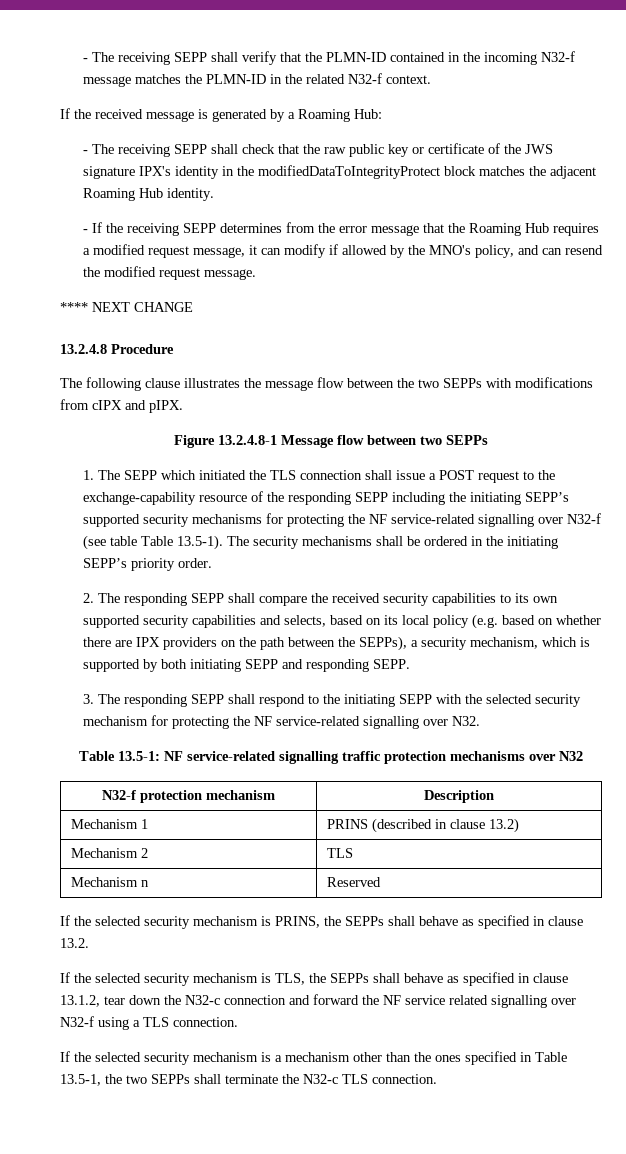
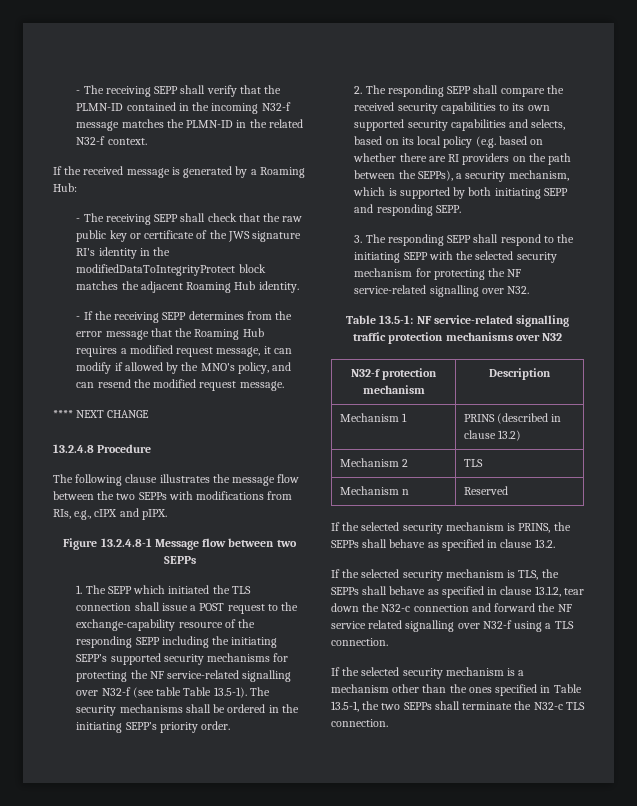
- - The receiving SEPP shall check that the raw public key or certificate of the JWS signature IPX's identity in the modifiedDataToIntegrityProtect block matches the adjacent Roaming Hub identity.
+ - The receiving SEPP shall check that the raw public key or certificate of the JWS signature RI's identity in the modifiedDataToIntegrityProtect block matches the adjacent Roaming Hub identity.
- The following clause illustrates the message flow between the two SEPPs with modifications from cIPX and pIPX.
+ The following clause illustrates the message flow between the two SEPPs with modifications from RIs, e.g., cIPX and pIPX.
- 2. The responding SEPP shall compare the received security capabilities to its own supported security capabilities and selects, based on its local policy (e.g. based on whether there are IPX providers on the path between the SEPPs), a security mechanism, which is supported by both initiating SEPP and responding SEPP.
+ 2. The responding SEPP shall compare the received security capabilities to its own supported security capabilities and selects, based on its local policy (e.g. based on whether there are RI providers on the path between the SEPPs), a security mechanism, which is supported by both initiating SEPP and responding SEPP.

